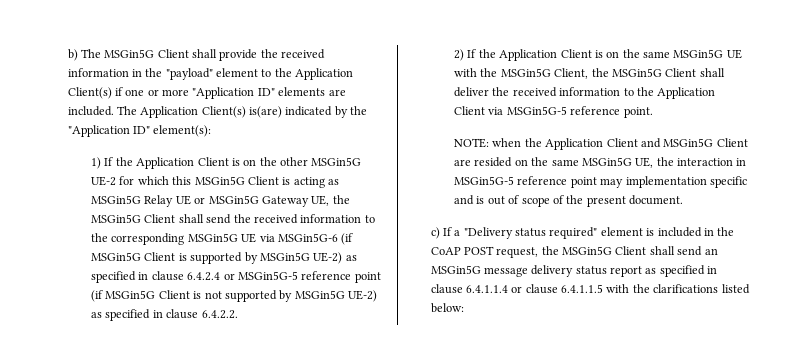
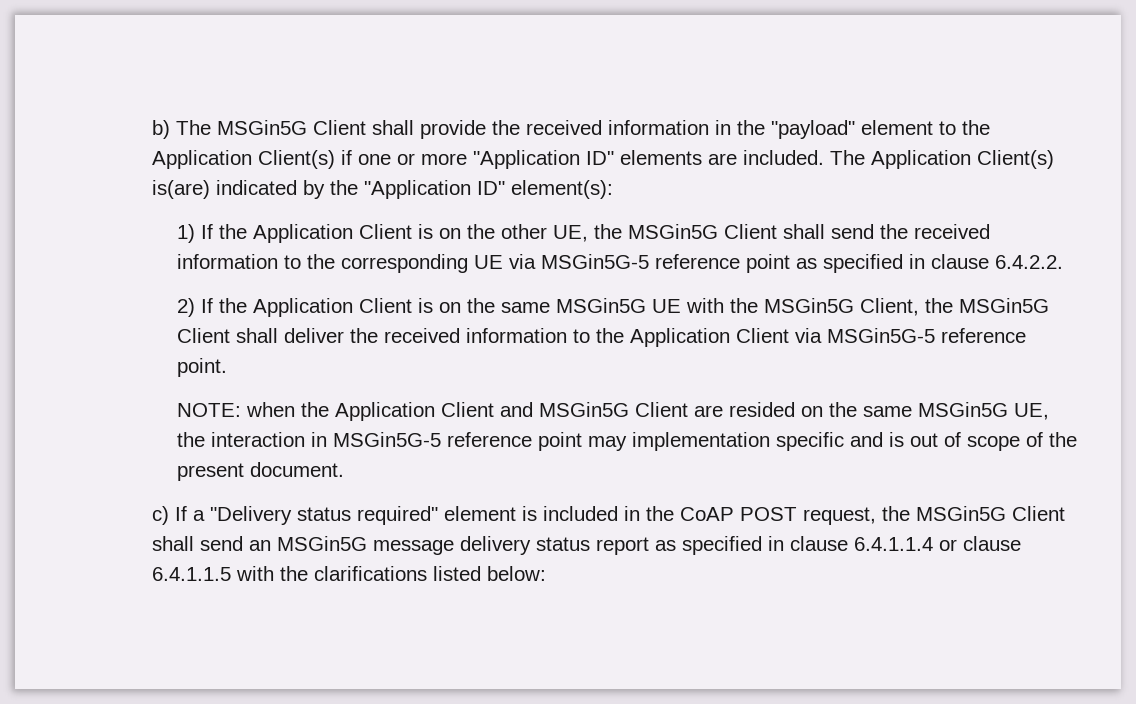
- 1) If the Application Client is on the other MSGin5G UE-2 for which this MSGin5G Client is acting as MSGin5G Relay UE or MSGin5G Gateway UE, the MSGin5G Client shall send the received information to the corresponding MSGin5G UE via MSGin5G-6 (if MSGin5G Client is supported by MSGin5G UE-2) as specified in clause 6.4.2.4 or MSGin5G-5 reference point (if MSGin5G Client is not supported by MSGin5G UE-2) as specified in clause 6.4.2.2.
+ 1) If the Application Client is on the other UE, the MSGin5G Client shall send the received information to the corresponding UE via MSGin5G-5 reference point as specified in clause 6.4.2.2.

